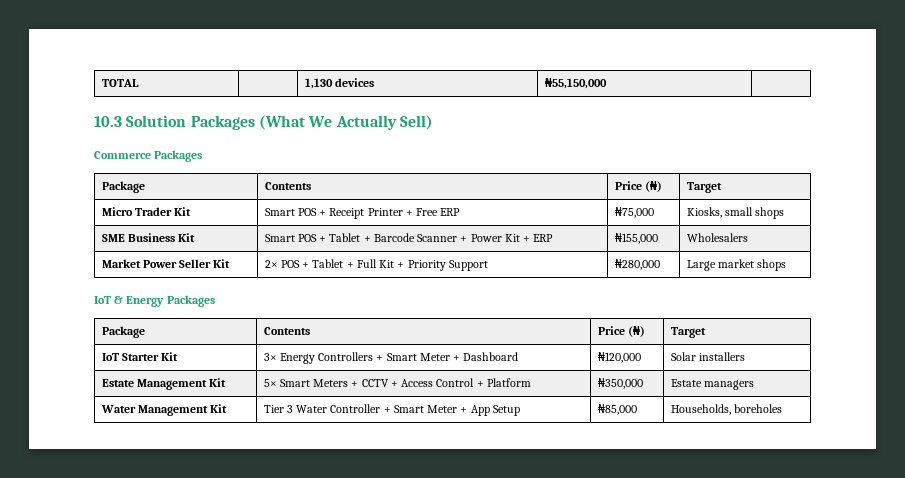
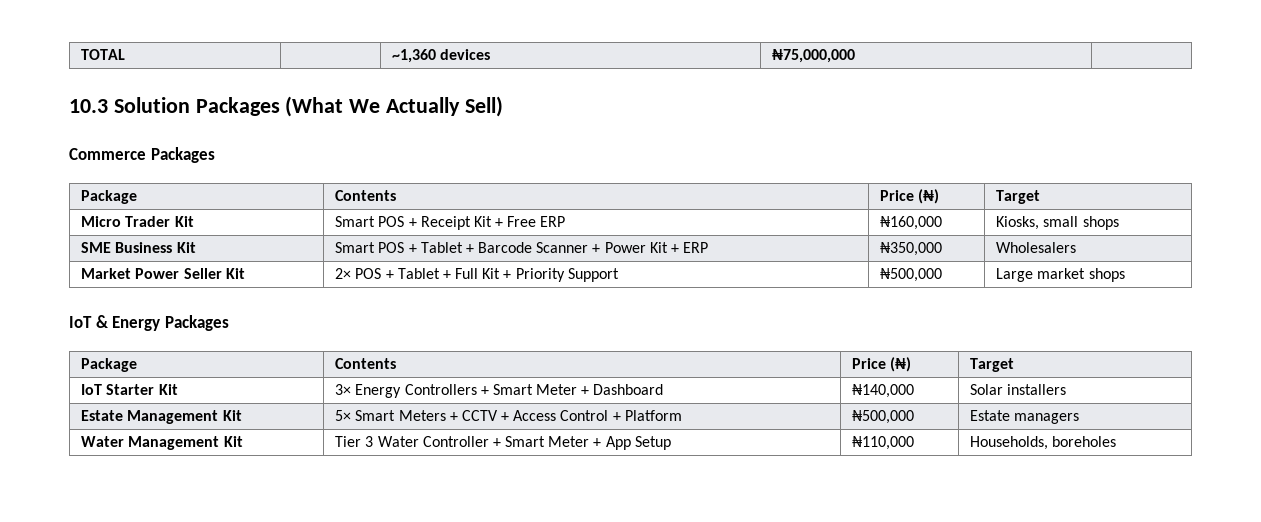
- TOTAL | | 1,130 devices | ₦55,150,000 |
+ TOTAL | | ~1,360 devices | ₦75,000,000 |
- Micro Trader Kit | Smart POS + Receipt Printer + Free ERP | ₦75,000 | Kiosks, small shops
+ Micro Trader Kit | Smart POS + Receipt Kit + Free ERP | ₦160,000 | Kiosks, small shops
- SME Business Kit | Smart POS + Tablet + Barcode Scanner + Power Kit + ERP | ₦155,000 | Wholesalers
+ SME Business Kit | Smart POS + Tablet + Barcode Scanner + Power Kit + ERP | ₦350,000 | Wholesalers
- Market Power Seller Kit | 2× POS + Tablet + Full Kit + Priority Support | ₦280,000 | Large market shops
+ Market Power Seller Kit | 2× POS + Tablet + Full Kit + Priority Support | ₦500,000 | Large market shops
- IoT Starter Kit | 3× Energy Controllers + Smart Meter + Dashboard | ₦120,000 | Solar installers
+ IoT Starter Kit | 3× Energy Controllers + Smart Meter + Dashboard | ₦140,000 | Solar installers
- Estate Management Kit | 5× Smart Meters + CCTV + Access Control + Platform | ₦350,000 | Estate managers
+ Estate Management Kit | 5× Smart Meters + CCTV + Access Control + Platform | ₦500,000 | Estate managers
- Water Management Kit | Tier 3 Water Controller + Smart Meter + App Setup | ₦85,000 | Households, boreholes
+ Water Management Kit | Tier 3 Water Controller + Smart Meter + App Setup | ₦110,000 | Households, boreholes

